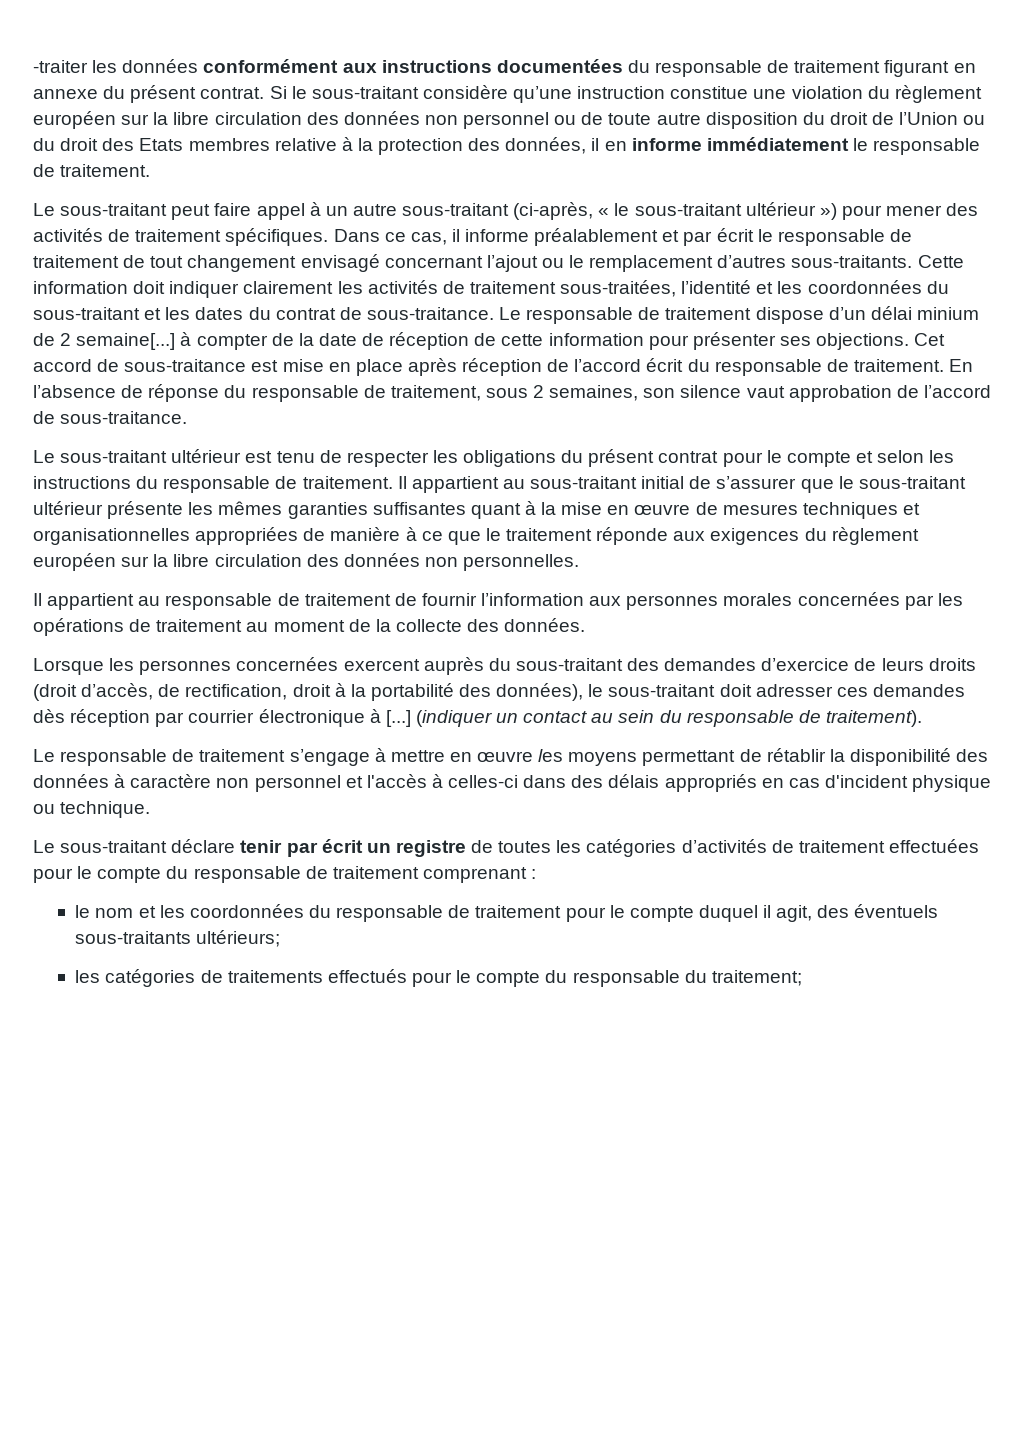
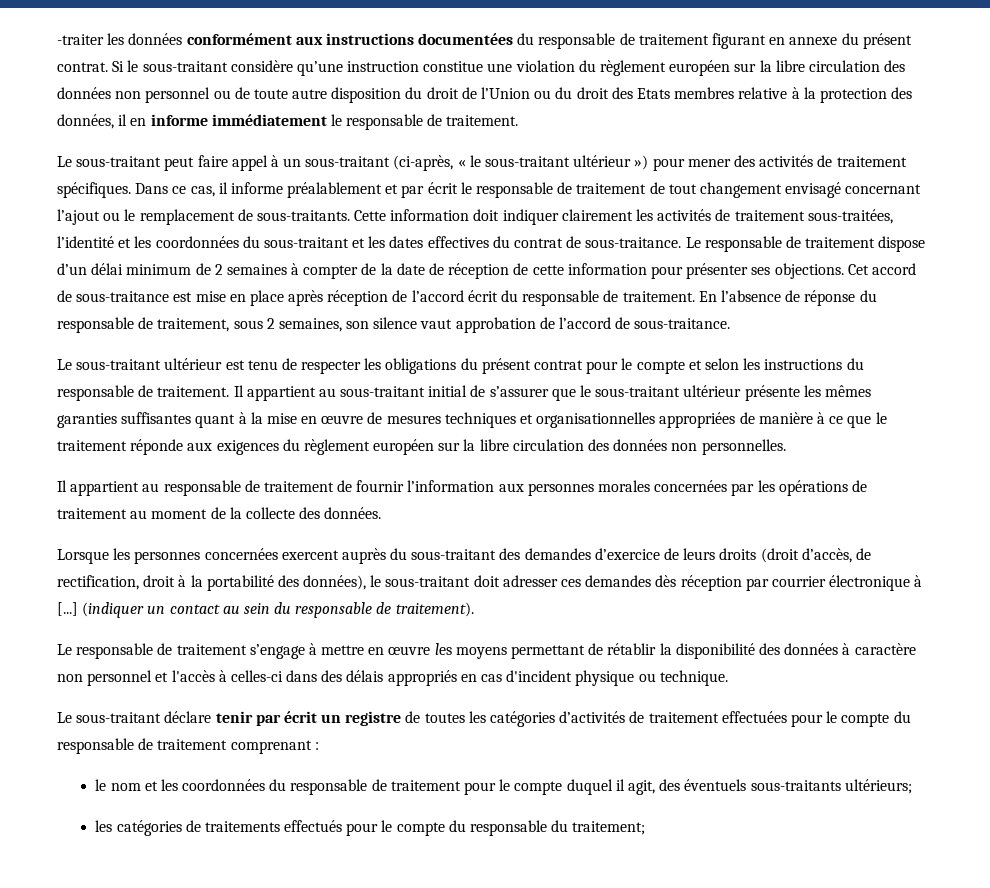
- Le sous-traitant peut faire appel à un autre sous-traitant (ci-après, « le sous-traitant ultérieur ») pour mener des activités de traitement spécifiques.
+ Le sous-traitant peut faire appel à un sous-traitant (ci-après, « le sous-traitant ultérieur ») pour mener des activités de traitement spécifiques.
- Dans ce cas, il informe préalablement et par écrit le responsable de traitement de tout changement envisagé concernant l’ajout ou le remplacement d’autres sous-traitants.
+ Dans ce cas, il informe préalablement et par écrit le responsable de traitement de tout changement envisagé concernant l’ajout ou le remplacement de sous-traitants.
- Cette information doit indiquer clairement les activités de traitement sous-traitées, l’identité et les coordonnées du sous-traitant et les dates du contrat de sous-traitance.
+ Cette information doit indiquer clairement les activités de traitement sous-traitées, l’identité et les coordonnées du sous-traitant et les dates effectives du contrat de sous-traitance.
- Le responsable de traitement dispose d’un délai minium de 2 semaine[...] à compter de la date de réception de cette information pour présenter ses objections.
+ Le responsable de traitement dispose d’un délai minimum de 2 semaines à compter de la date de réception de cette information pour présenter ses objections.

